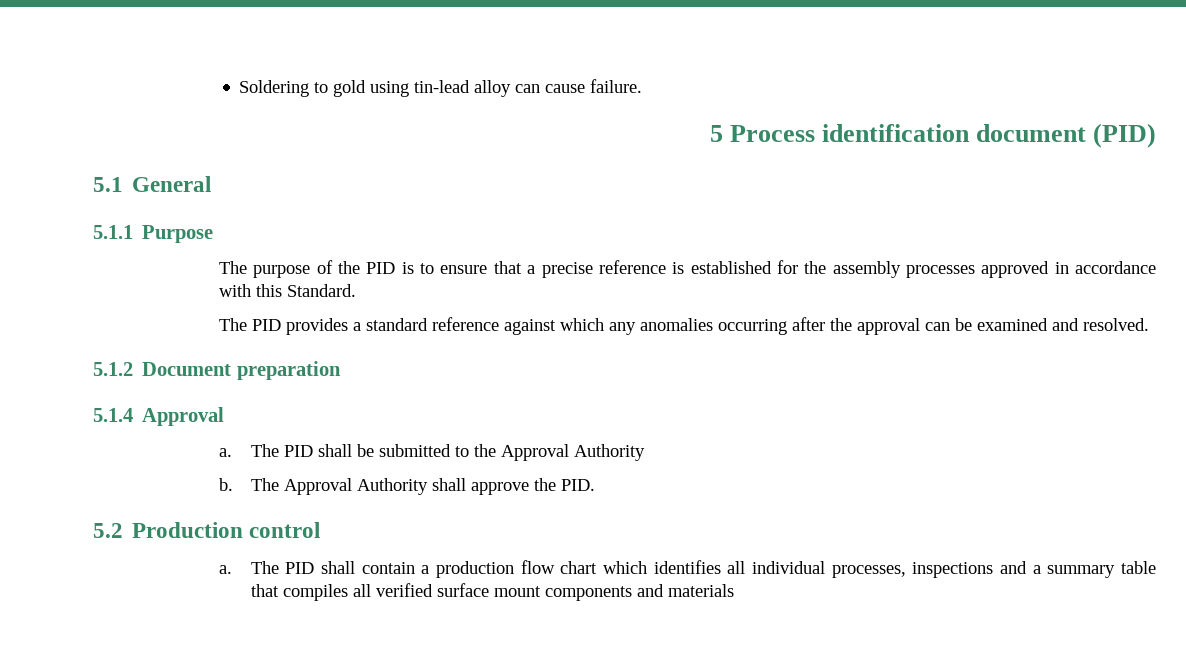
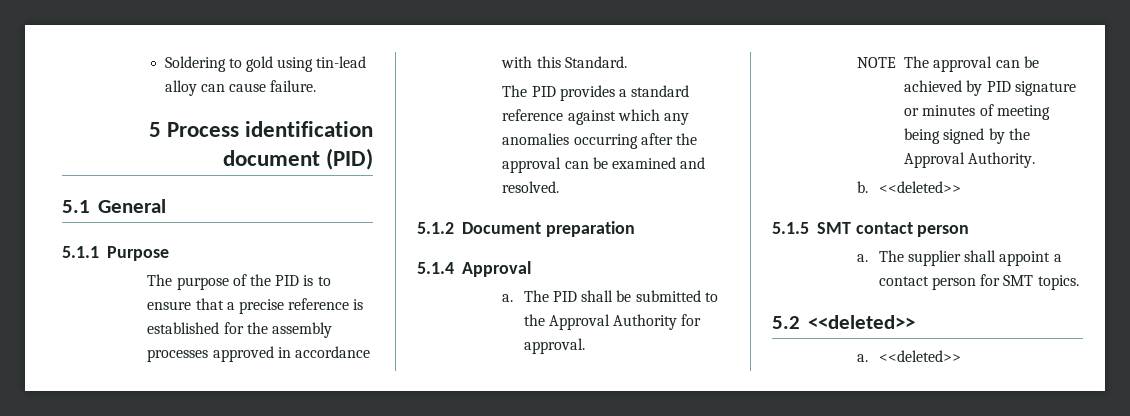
- The PID shall be submitted to the Approval Authority
- b. The Approval Authority shall approve the PID.
- 5.2 Production control
- a. The PID shall contain a production flow chart which identifies all individual processes, inspections and a summary table that compiles all verified surface mount components and materials
+ The PID shall be submitted to the Approval Authority for approval.
+ NOTE The approval can be achieved by PID signature or minutes of meeting being signed by the Approval Authority.
+ b. <<deleted>>
+ 5.1.5 SMT contact person
+ a. The supplier shall appoint a contact person for SMT topics.
+ 5.2 <<deleted>>
+ a. <<deleted>>

